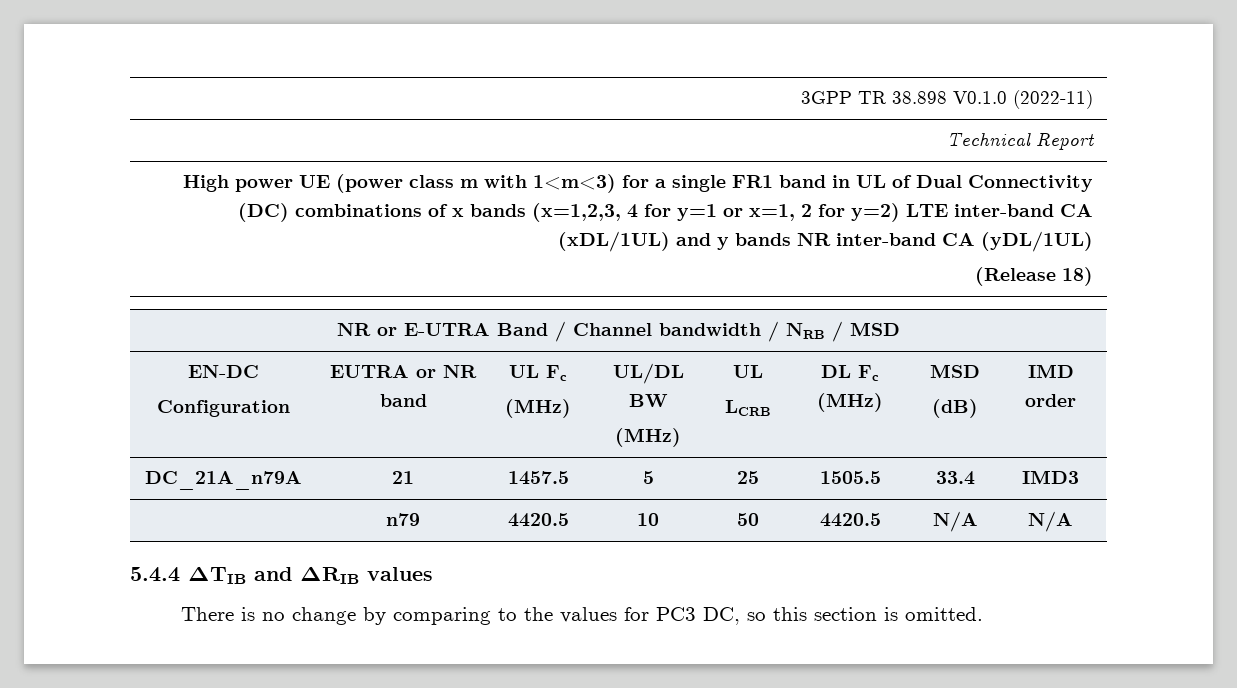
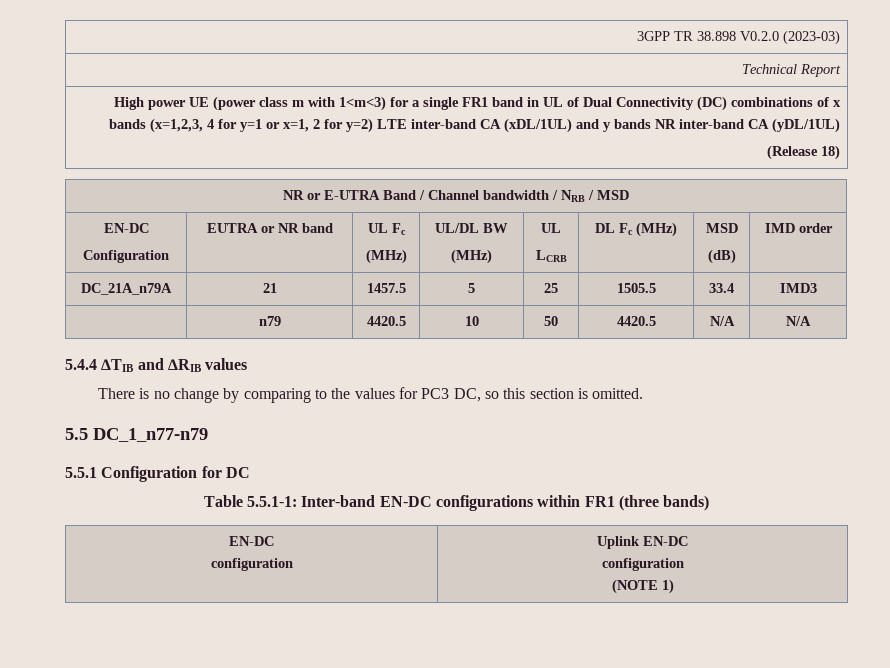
- 3GPP TR 38.898 V0.1.0 (2022-11)
+ 3GPP TR 38.898 V0.2.0 (2023-03)
+ 5.5 DC_1_n77-n79
+ 5.5.1 Configuration for DC
+ Table 5.5.1-1: Inter-band EN-DC configurations within FR1 (three bands)
+ EN-DC
+ configuration | Uplink EN-DC
+ configuration
+ (NOTE 1)

